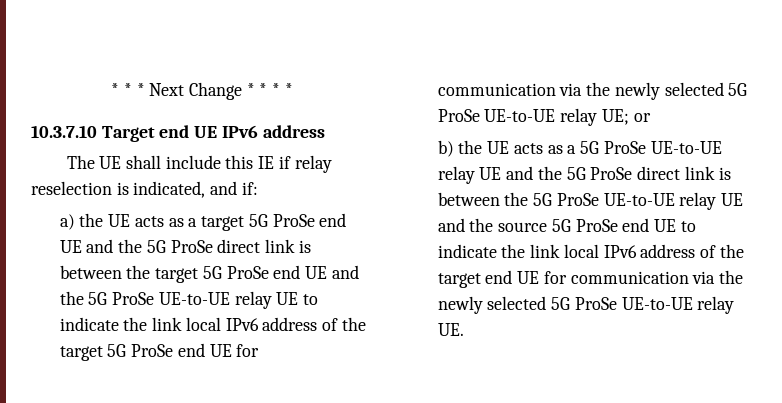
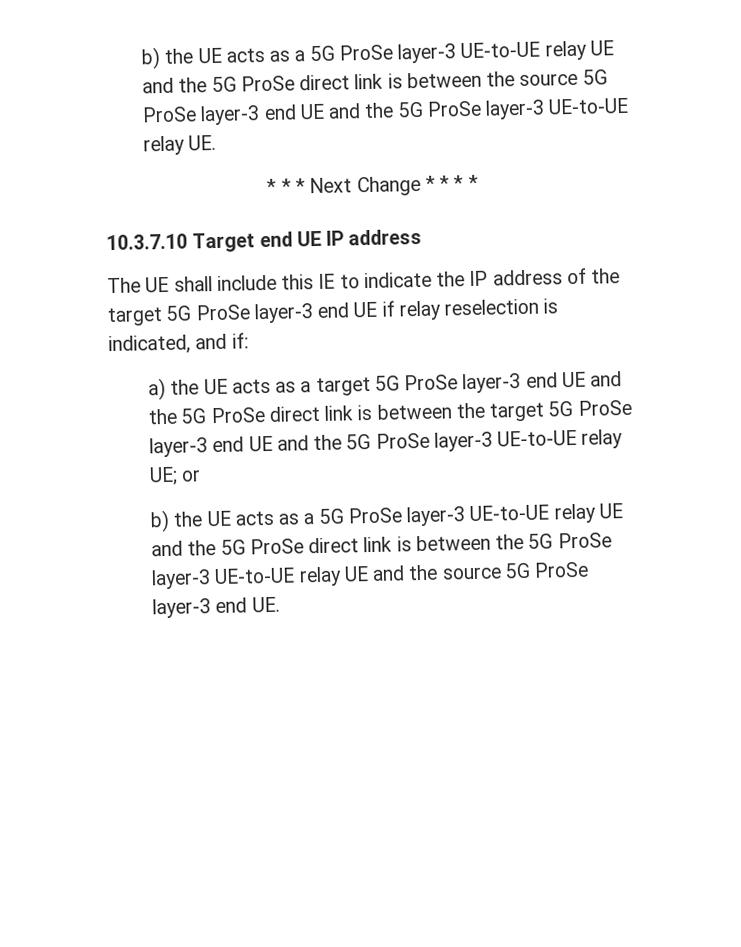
+ b) the UE acts as a 5G ProSe layer-3 UE-to-UE relay UE and the 5G ProSe direct link is between the source 5G ProSe layer-3 end UE and the 5G ProSe layer-3 UE-to-UE relay UE.
- 10.3.7.10 Target end UE IPv6 address
+ 10.3.7.10 Target end UE IP address
- The UE shall include this IE if relay reselection is indicated, and if:
+ The UE shall include this IE to indicate the IP address of the target 5G ProSe layer-3 end UE if relay reselection is indicated, and if:
- a) the UE acts as a target 5G ProSe end UE and the 5G ProSe direct link is between the target 5G ProSe end UE and the 5G ProSe UE-to-UE relay UE to indicate the link local IPv6 address of the target 5G ProSe end UE for communication via the newly selected 5G ProSe UE-to-UE relay UE; or
+ a) the UE acts as a target 5G ProSe layer-3 end UE and the 5G ProSe direct link is between the target 5G ProSe layer-3 end UE and the 5G ProSe layer-3 UE-to-UE relay UE; or
- b) the UE acts as a 5G ProSe UE-to-UE relay UE and the 5G ProSe direct link is between the 5G ProSe UE-to-UE relay UE and the source 5G ProSe end UE to indicate the link local IPv6 address of the target end UE for communication via the newly selected 5G ProSe UE-to-UE relay UE.
+ b) the UE acts as a 5G ProSe layer-3 UE-to-UE relay UE and the 5G ProSe direct link is between the 5G ProSe layer-3 UE-to-UE relay UE and the source 5G ProSe layer-3 end UE.

